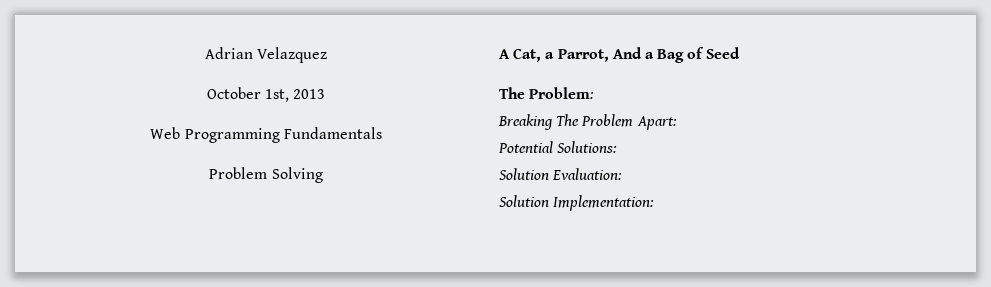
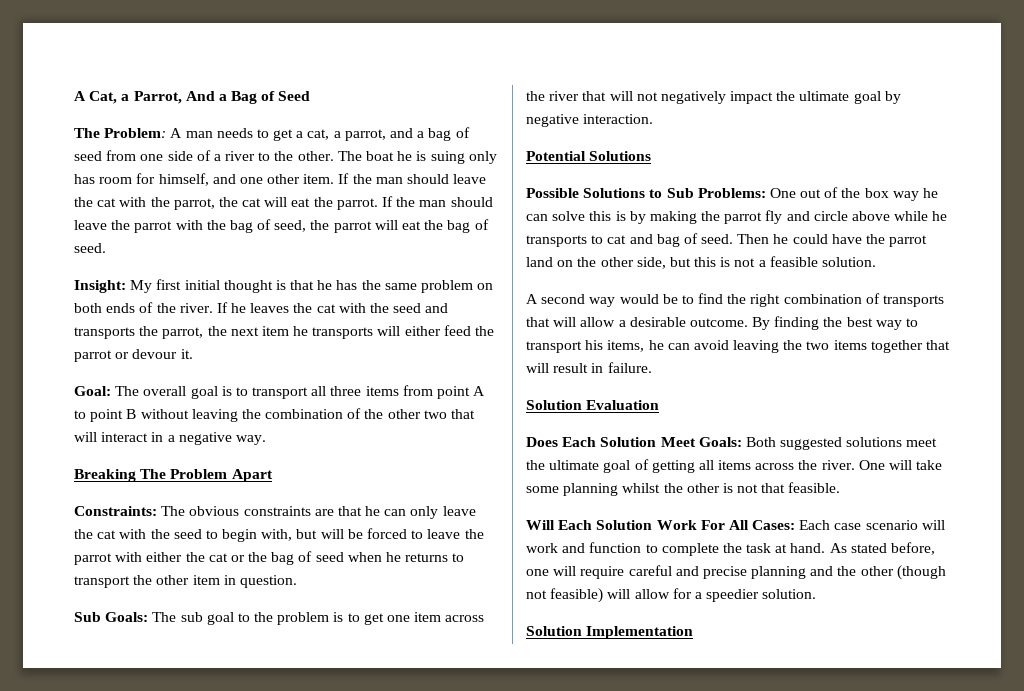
- Adrian Velazquez
- October 1st, 2013
- Web Programming Fundamentals
- Problem Solving
- The Problem:
- Breaking The Problem Apart:
- Potential Solutions:
- Solution Evaluation:
- Solution Implementation:
+ The Problem: A man needs to get a cat, a parrot, and a bag of seed from one side of a river to the other. The boat he is suing only has room for himself, and one other item. If the man should leave the cat with the parrot, the cat will eat the parrot. If the man should leave the parrot with the bag of seed, the parrot will eat the bag of seed.
+ Insight: My first initial thought is that he has the same problem on both ends of the river. If he leaves the cat with the seed and transports the parrot, the next item he transports will either feed the parrot or devour it.
+ Goal: The overall goal is to transport all three items from point A to point B without leaving the combination of the other two that will interact in a negative way.
+ Breaking The Problem Apart
+ Constraints: The obvious constraints are that he can only leave the cat with the seed to begin with, but will be forced to leave the parrot with either the cat or the bag of seed when he returns to transport the other item in question.
+ Sub Goals: The sub goal to the problem is to get one item across the river that will not negatively impact the ultimate goal by negative interaction.
+ Potential Solutions
+ Possible Solutions to Sub Problems: One out of the box way he can solve this is by making the parrot fly and circle above while he transports to cat and bag of seed. Then he could have the parrot land on the other side, but this is not a feasible solution.
+ A second way would be to find the right combination of transports that will allow a desirable outcome. By finding the best way to transport his items, he can avoid leaving the two items together that will result in failure.
+ Solution Evaluation
+ Does Each Solution Meet Goals: Both suggested solutions meet the ultimate goal of getting all items across the river. One will take some planning whilst the other is not that feasible.
+ Will Each Solution Work For All Cases: Each case scenario will work and function to complete the task at hand. As stated before, one will require careful and precise planning and the other (though not feasible) will allow for a speedier solution.
+ Solution Implementation

